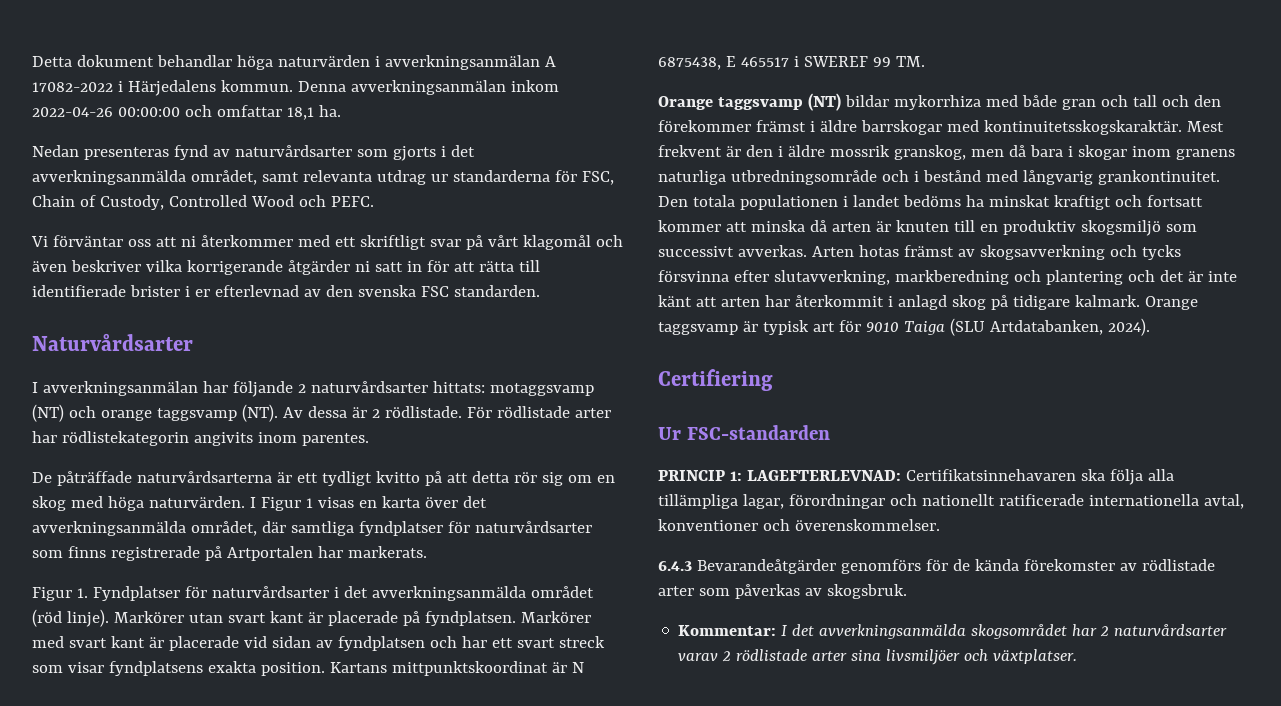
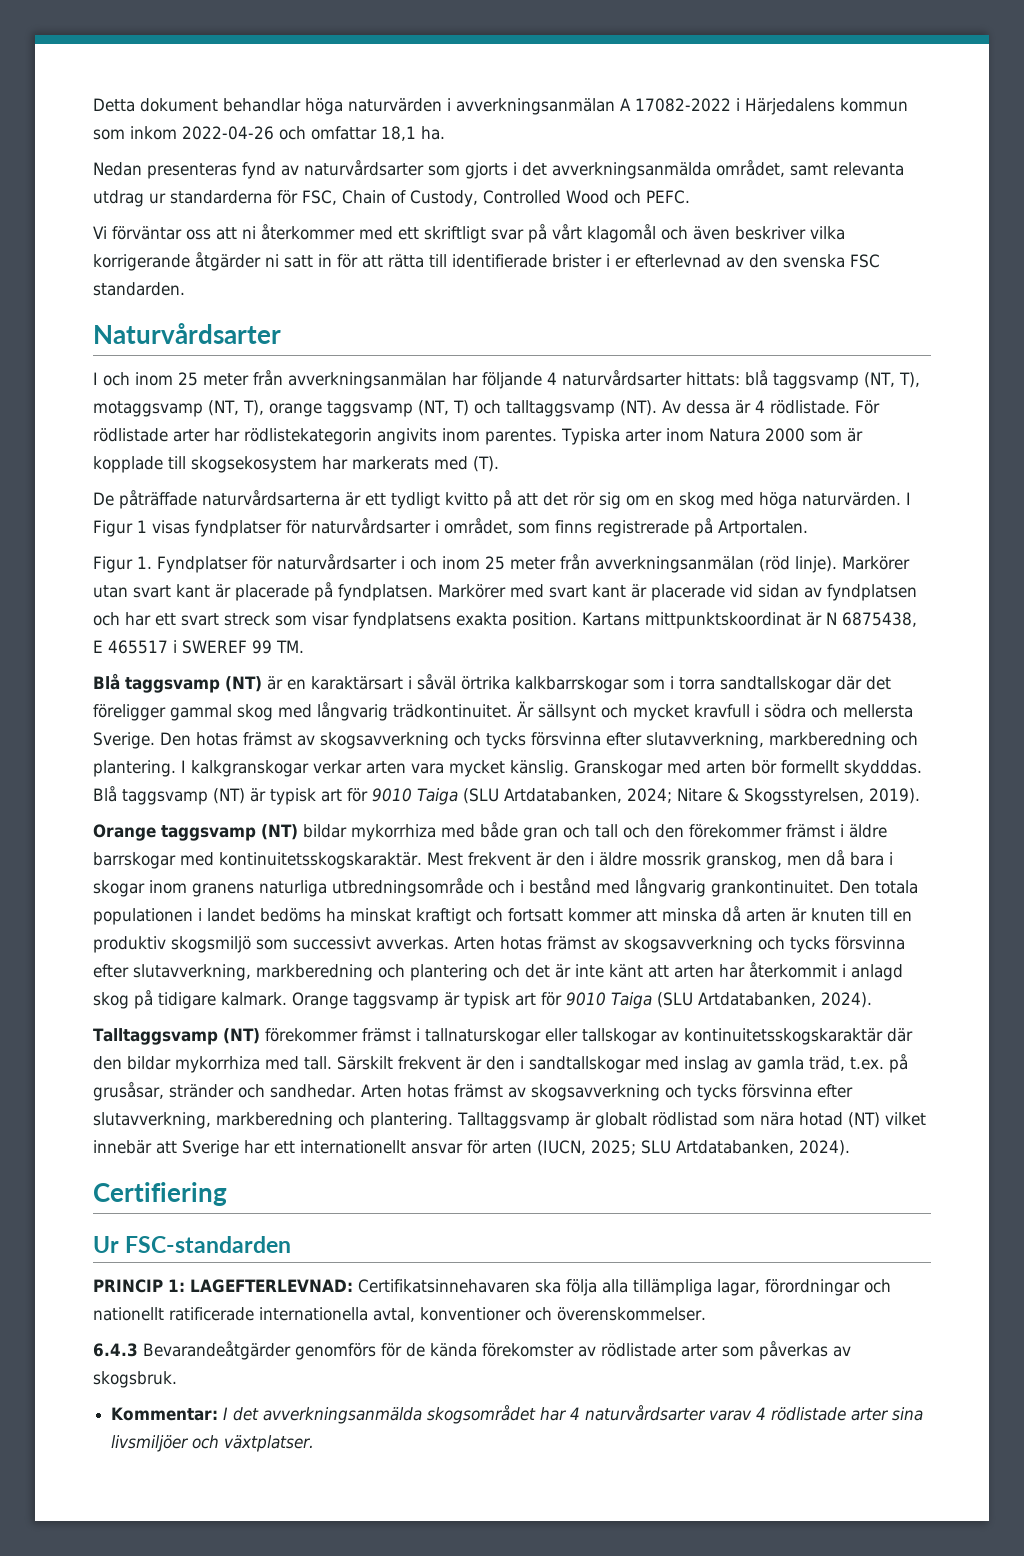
- Detta dokument behandlar höga naturvärden i avverkningsanmälan A 17082-2022 i Härjedalens kommun. Denna avverkningsanmälan inkom 2022-04-26 00:00:00 och omfattar 18,1 ha.
+ Detta dokument behandlar höga naturvärden i avverkningsanmälan A 17082-2022 i Härjedalens kommun som inkom 2022-04-26 och omfattar 18,1 ha.
- I avverkningsanmälan har följande 2 naturvårdsarter hittats: motaggsvamp (NT) och orange taggsvamp (NT). Av dessa är 2 rödlistade.
+ I och inom 25 meter från avverkningsanmälan har följande 4 naturvårdsarter hittats: blå taggsvamp (NT, T), motaggsvamp (NT, T), orange taggsvamp (NT, T) och talltaggsvamp (NT). Av dessa är 4 rödlistade.
+ Typiska arter inom Natura 2000 som är kopplade till skogsekosystem har markerats med (T).
- De påträffade naturvårdsarterna är ett tydligt kvitto på att detta rör sig om en skog med höga naturvärden.
+ De påträffade naturvårdsarterna är ett tydligt kvitto på att det rör sig om en skog med höga naturvärden.
- I Figur 1 visas en karta över det avverkningsanmälda området, där samtliga fyndplatser för naturvårdsarter som finns registrerade på Artportalen har markerats.
+ I Figur 1 visas fyndplatser för naturvårdsarter i området, som finns registrerade på Artportalen.
- Figur 1. Fyndplatser för naturvårdsarter i det avverkningsanmälda området (röd linje).
+ Figur 1. Fyndplatser för naturvårdsarter i och inom 25 meter från avverkningsanmälan (röd linje).
+ Blå taggsvamp (NT) är en karaktärsart i såväl örtrika kalkbarrskogar som i torra sandtallskogar där det föreligger gammal skog med långvarig trädkontinuitet. Är sällsynt och mycket kravfull i södra och mellersta Sverige. Den hotas främst av skogsavverkning och tycks försvinna efter slutavverkning, markberedning och plantering. I kalkgranskogar verkar arten vara mycket känslig. Granskogar med arten bör formellt skydddas. Blå taggsvamp (NT) är typisk art för 9010 Taiga (SLU Artdatabanken, 2024; Nitare & Skogsstyrelsen, 2019).
+ Talltaggsvamp (NT) förekommer främst i tallnaturskogar eller tallskogar av kontinuitetsskogskaraktär där den bildar mykorrhiza med tall. Särskilt frekvent är den i sandtallskogar med inslag av gamla träd, t.ex. på grusåsar, stränder och sandhedar. Arten hotas främst av skogsavverkning och tycks försvinna efter slutavverkning, markberedning och plantering. Talltaggsvamp är globalt rödlistad som nära hotad (NT) vilket innebär att Sverige har ett internationellt ansvar för arten (IUCN, 2025; SLU Artdatabanken, 2024).
- Kommentar: I det avverkningsanmälda skogsområdet har 2 naturvårdsarter varav 2 rödlistade arter sina livsmiljöer och växtplatser.
+ Kommentar: I det avverkningsanmälda skogsområdet har 4 naturvårdsarter varav 4 rödlistade arter sina livsmiljöer och växtplatser.

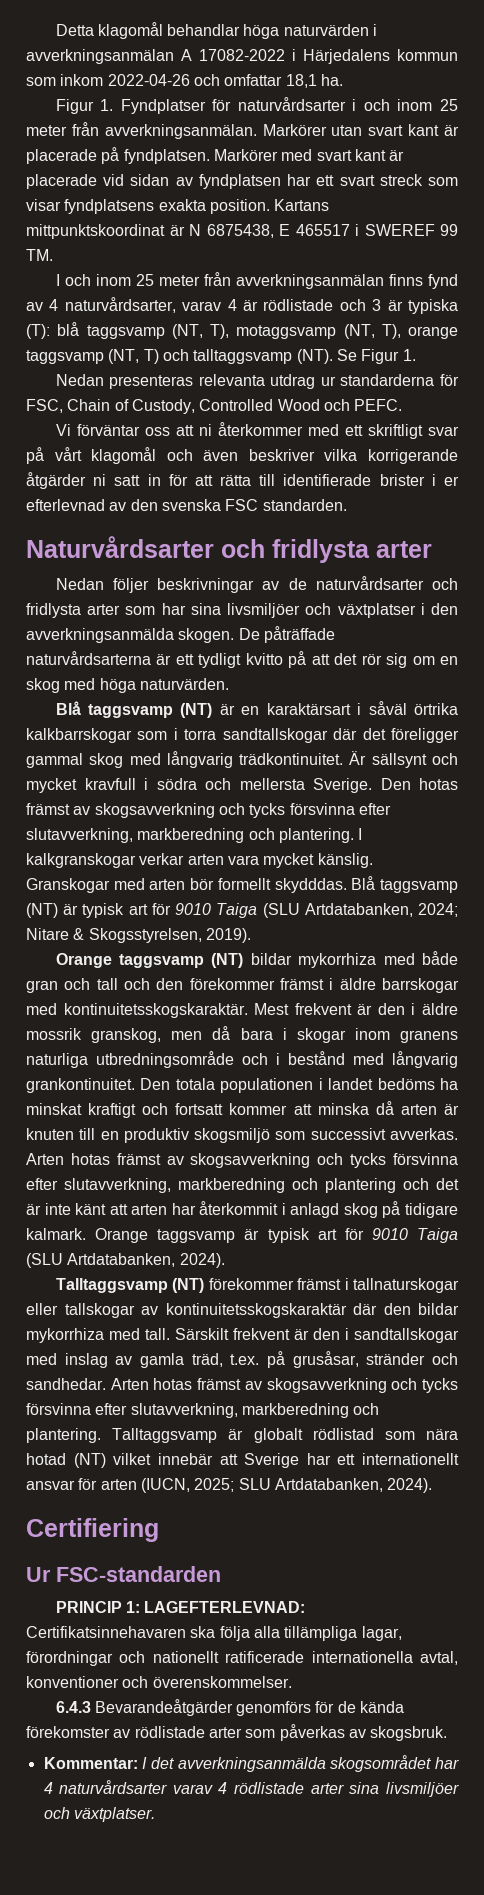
- Detta dokument behandlar höga naturvärden i avverkningsanmälan A 17082-2022 i Härjedalens kommun som inkom 2022-04-26 och omfattar 18,1 ha.
+ Detta klagomål behandlar höga naturvärden i avverkningsanmälan A 17082-2022 i Härjedalens kommun som inkom 2022-04-26 och omfattar 18,1 ha.
- Nedan presenteras fynd av naturvårdsarter som gjorts i det avverkningsanmälda området, samt relevanta utdrag ur standarderna för FSC, Chain of Custody, Controlled Wood och PEFC.
+ Figur 1. Fyndplatser för naturvårdsarter i och inom 25 meter från avverkningsanmälan. Markörer utan svart kant är placerade på fyndplatsen. Markörer med svart kant är placerade vid sidan av fyndplatsen har ett svart streck som visar fyndplatsens exakta position. Kartans mittpunktskoordinat är N 6875438, E 465517 i SWEREF 99 TM.
+ I och inom 25 meter från avverkningsanmälan finns fynd av 4 naturvårdsarter, varav 4 är rödlistade och 3 är typiska (T): blå taggsvamp (NT, T), motaggsvamp (NT, T), orange taggsvamp (NT, T) och talltaggsvamp (NT). Se Figur 1.
+ Nedan presenteras relevanta utdrag ur standarderna för FSC, Chain of Custody, Controlled Wood och PEFC.
- Naturvårdsarter
- I och inom 25 meter från avverkningsanmälan har följande 4 naturvårdsarter hittats: blå taggsvamp (NT, T), motaggsvamp (NT, T), orange taggsvamp (NT, T) och talltaggsvamp (NT). Av dessa är 4 rödlistade. För rödlistade arter har rödlistekategorin angivits inom parentes. Typiska arter inom Natura 2000 som är kopplade till skogsekosystem har markerats med (T).
- De påträffade naturvårdsarterna är ett tydligt kvitto på att det rör sig om en skog med höga naturvärden. I Figur 1 visas fyndplatser för naturvårdsarter i området, som finns registrerade på Artportalen.
- Figur 1. Fyndplatser för naturvårdsarter i och inom 25 meter från avverkningsanmälan (röd linje). Markörer utan svart kant är placerade på fyndplatsen. Markörer med svart kant är placerade vid sidan av fyndplatsen och har ett svart streck som visar fyndplatsens exakta position. Kartans mittpunktskoordinat är N 6875438, E 465517 i SWEREF 99 TM.
+ Naturvårdsarter och fridlysta arter
+ Nedan följer beskrivningar av de naturvårdsarter och fridlysta arter som har sina livsmiljöer och växtplatser i den avverkningsanmälda skogen. De påträffade naturvårdsarterna är ett tydligt kvitto på att det rör sig om en skog med höga naturvärden.

